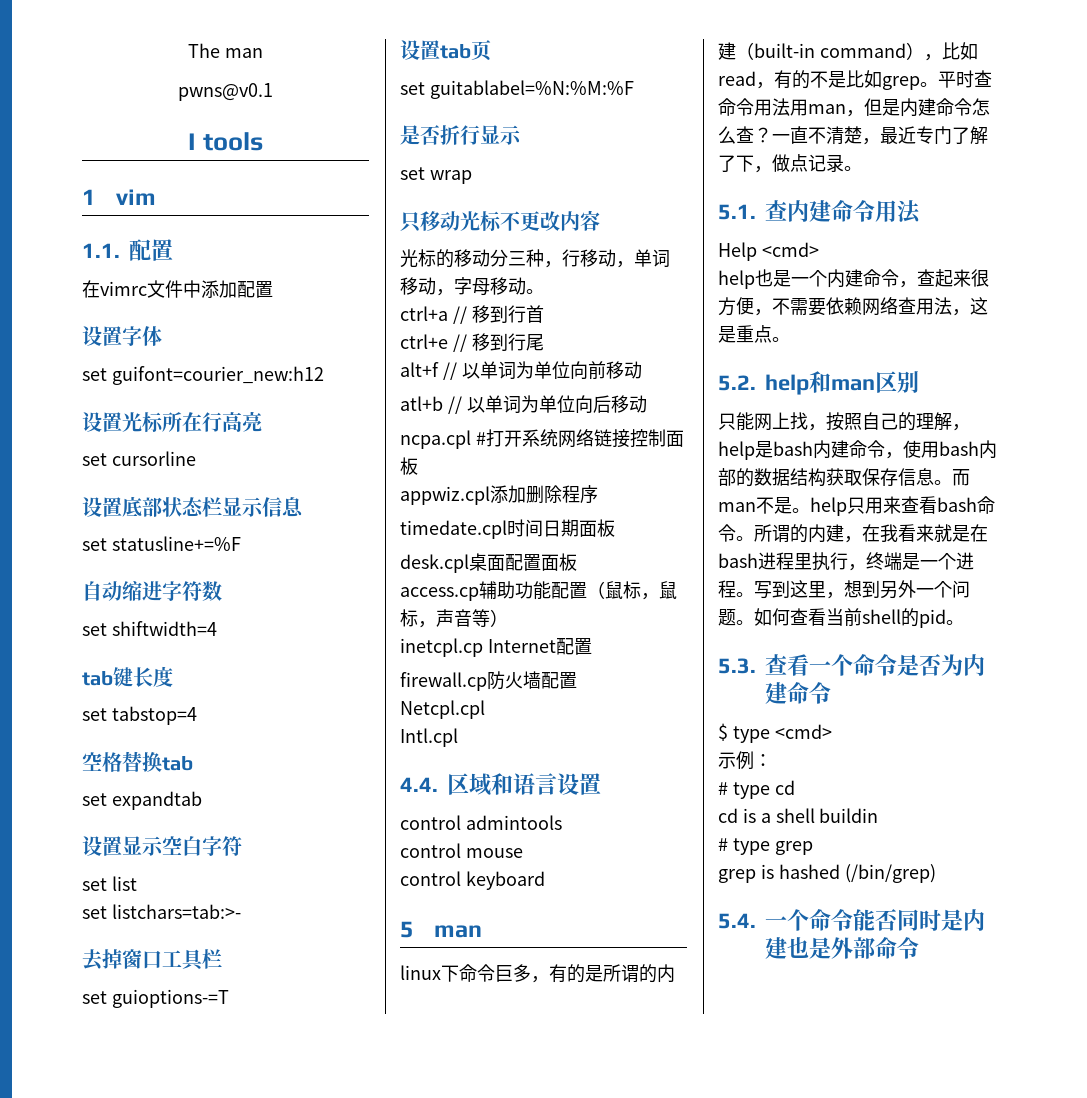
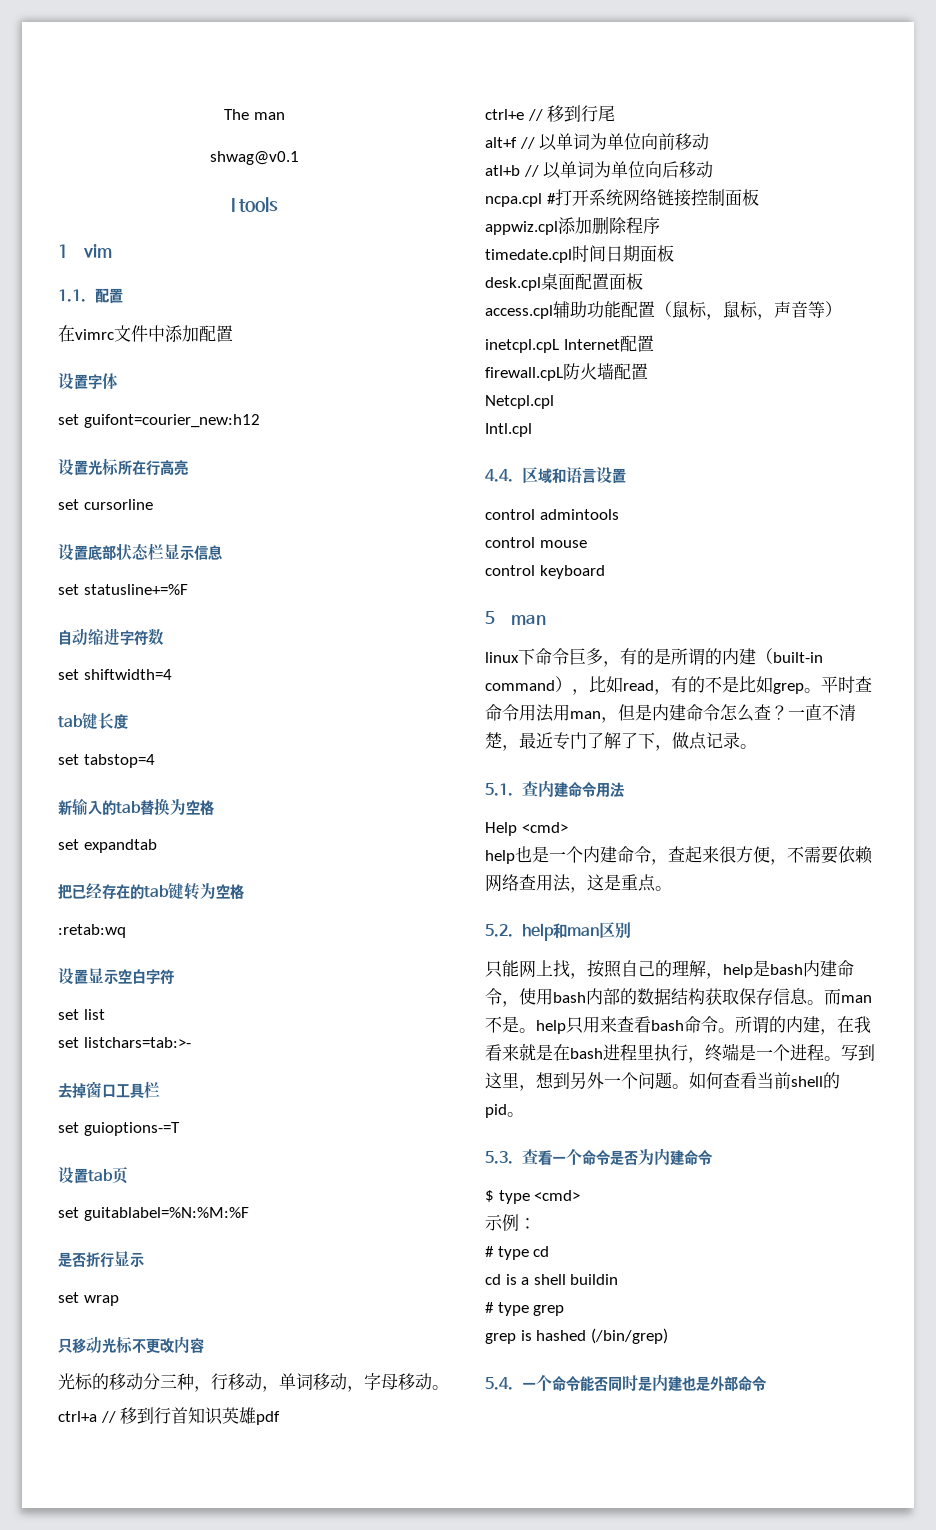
- pwns@v0.1
+ shwag@v0.1
- 空格替换tab
+ 新输入的tab替换为空格
+ 把已经存在的tab键转为空格
+ :retab:wq
- ctrl+a // 移到行首
+ ctrl+a // 移到行首知识英雄pdf
- access.cp辅助功能配置（鼠标，鼠标，声音等）
+ access.cpl辅助功能配置（鼠标，鼠标，声音等）
- inetcpl.cp Internet配置
+ inetcpl.cpL Internet配置
- firewall.cp防火墙配置
+ firewall.cpL防火墙配置

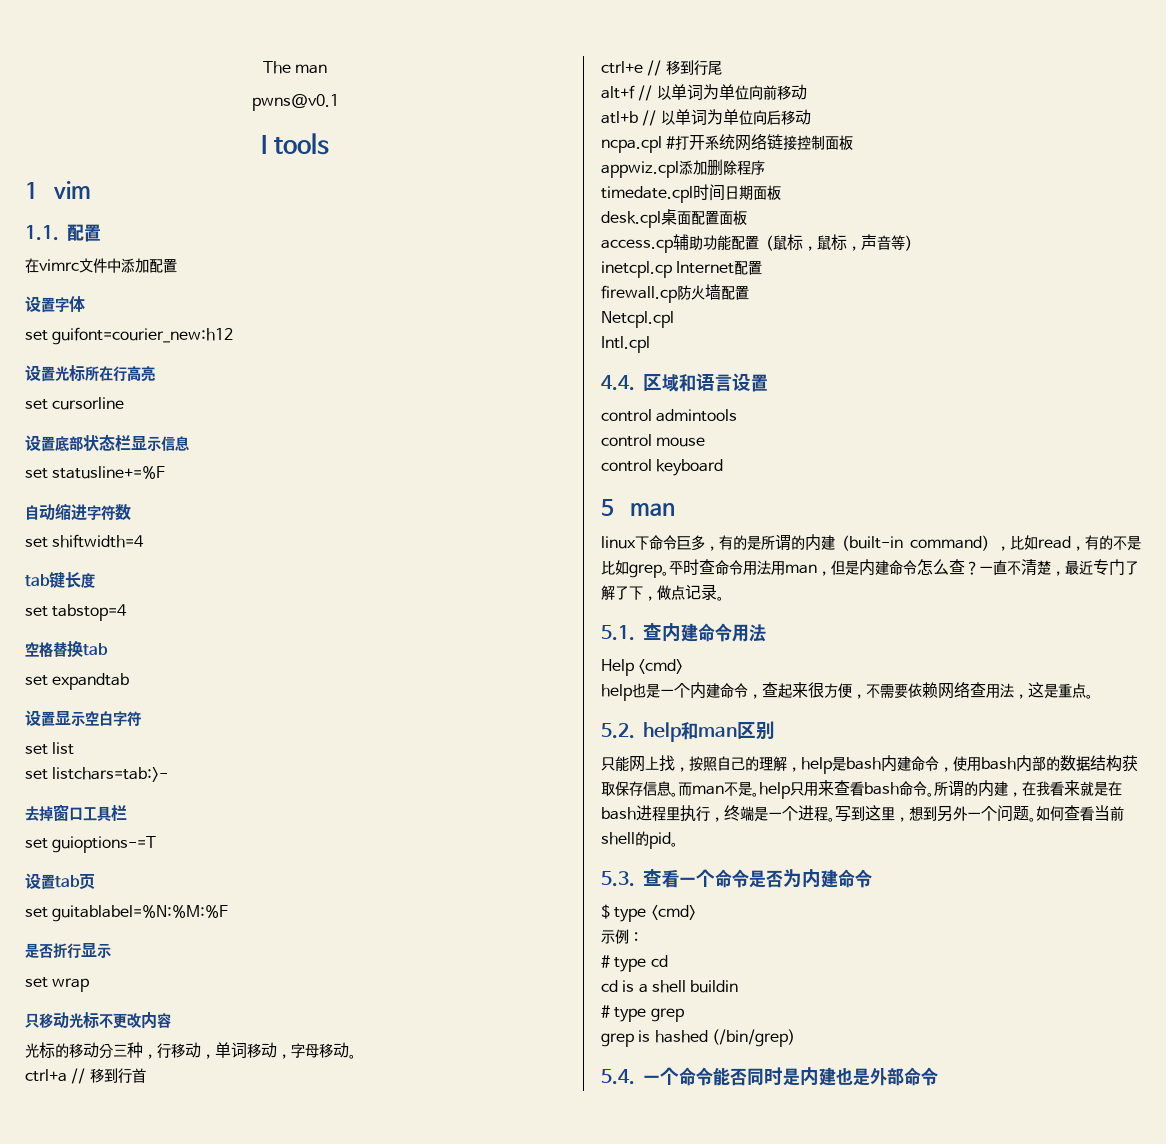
- shwag@v0.1
+ pwns@v0.1
- 新输入的tab替换为空格
+ 空格替换tab
  set expandtab
- 把已经存在的tab键转为空格
- :retab:wq
- ctrl+a // 移到行首知识英雄pdf
+ ctrl+a // 移到行首
- access.cpl辅助功能配置（鼠标，鼠标，声音等）
+ access.cp辅助功能配置（鼠标，鼠标，声音等）
- inetcpl.cpL Internet配置
+ inetcpl.cp Internet配置
- firewall.cpL防火墙配置
+ firewall.cp防火墙配置

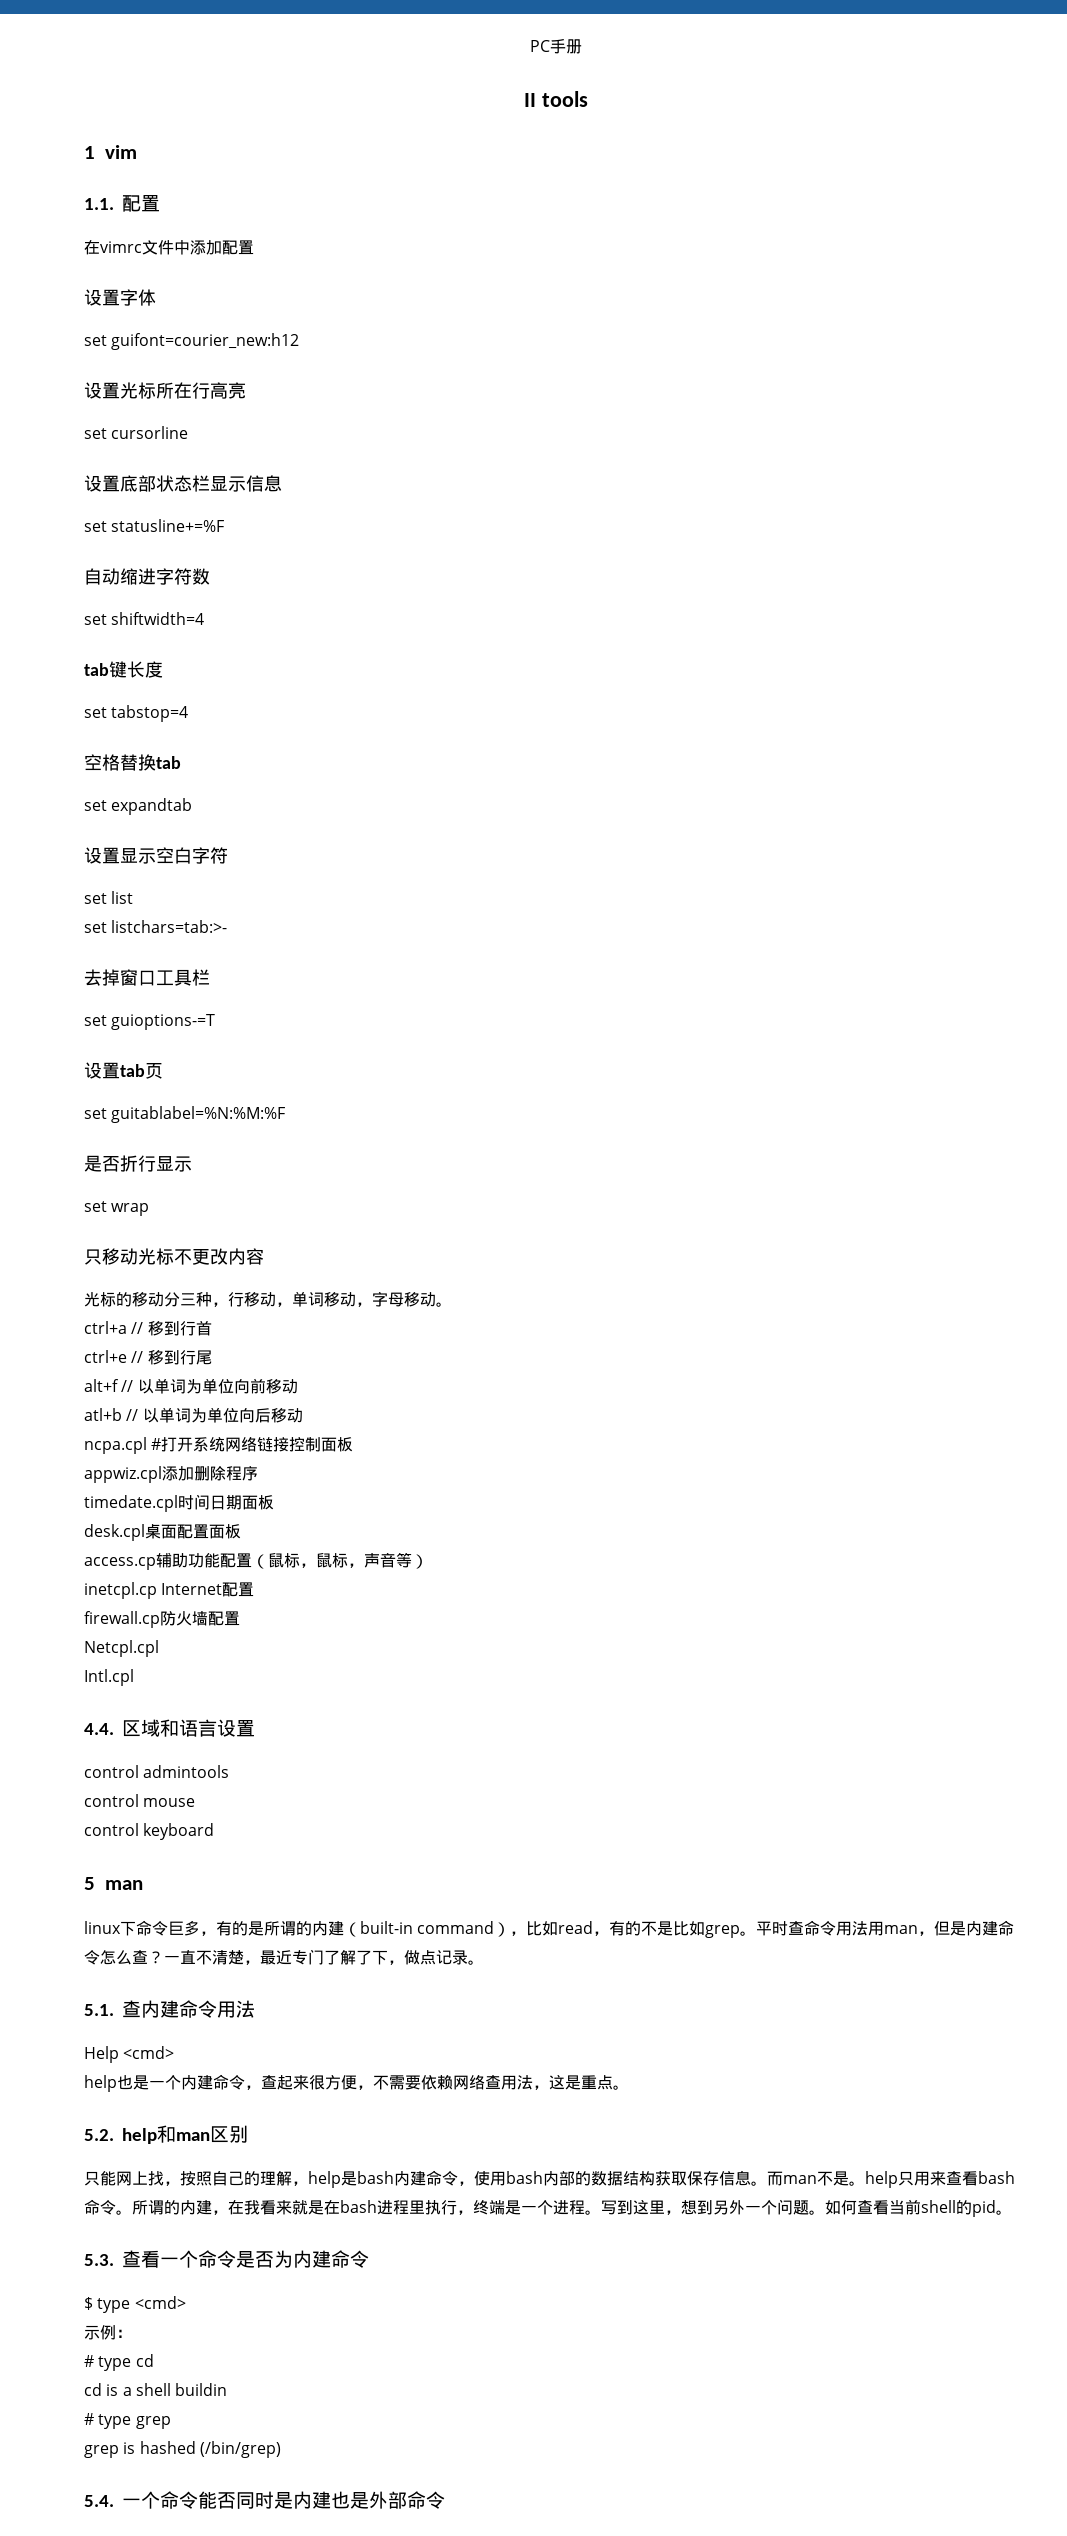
- The man
- pwns@v0.1
- I tools
+ PC手册
+ II tools

